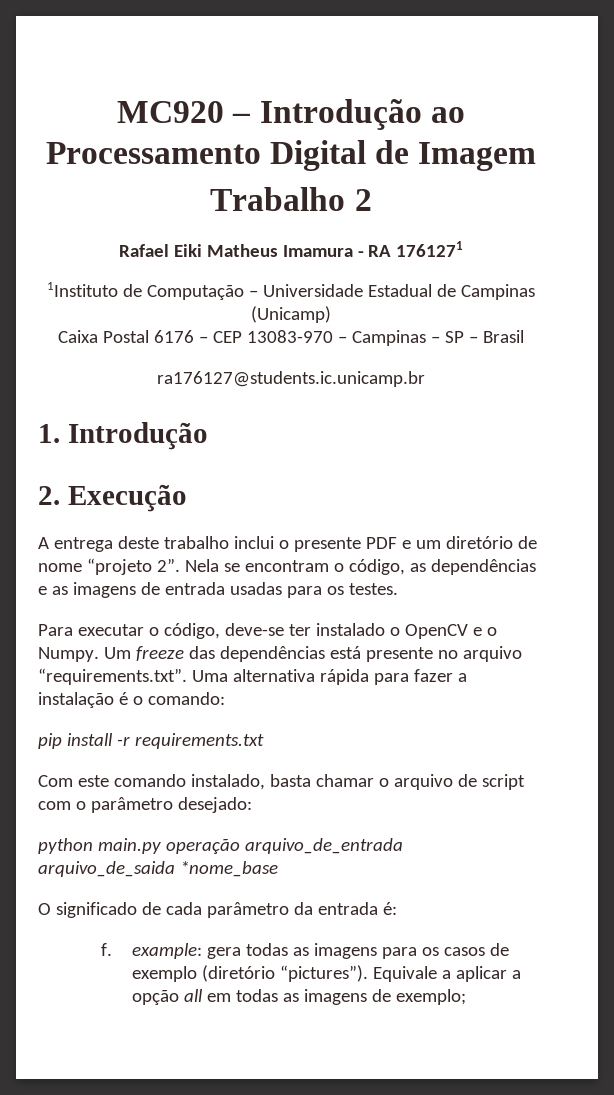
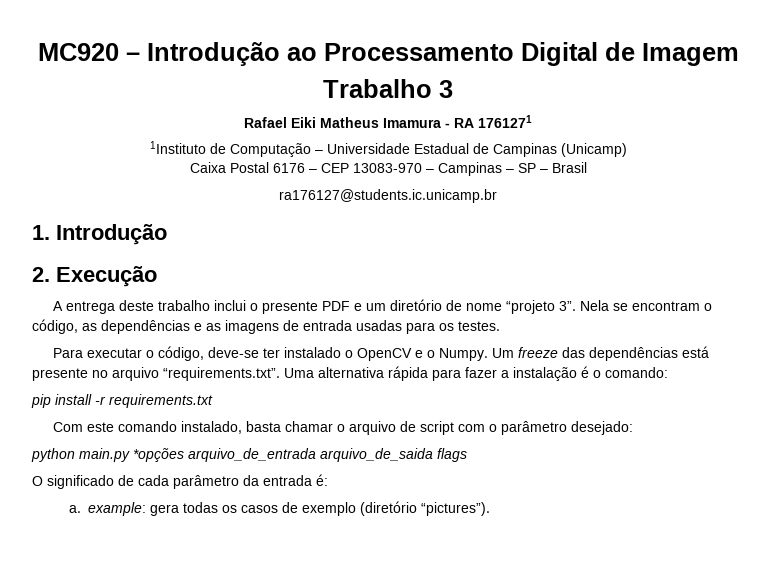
- Trabalho 2
+ Trabalho 3
- A entrega deste trabalho inclui o presente PDF e um diretório de nome “projeto 2”.
+ A entrega deste trabalho inclui o presente PDF e um diretório de nome “projeto 3”.
- python main.py operação arquivo_de_entrada arquivo_de_saida *nome_base
+ python main.py *opções arquivo_de_entrada arquivo_de_saida flags
- f. example: gera todas as imagens para os casos de exemplo (diretório “pictures”). Equivale a aplicar a opção all em todas as imagens de exemplo;
+ a. example: gera todas os casos de exemplo (diretório “pictures”).

